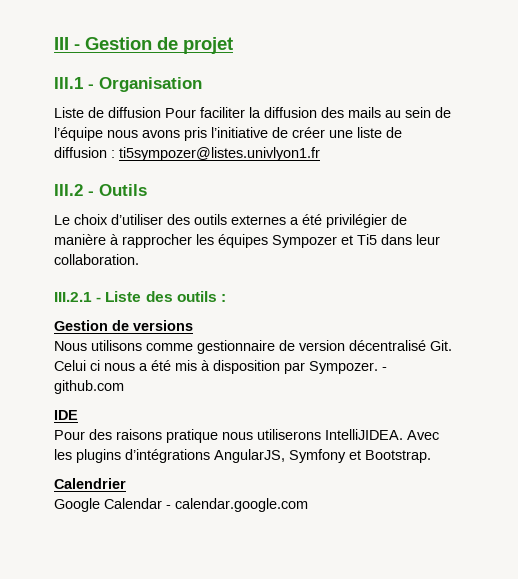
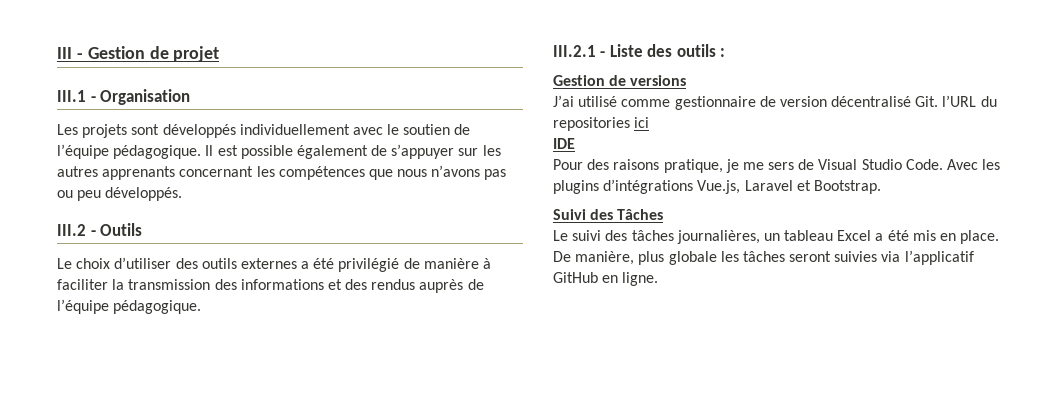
- Liste de diffusion Pour faciliter la diffusion des mails au sein de l’équipe nous avons pris l’initiative de créer une liste de diffusion : ti5sympozer@listes.univlyon1.fr
+ Les projets sont développés individuellement avec le soutien de l’équipe pédagogique. Il est possible également de s’appuyer sur les autres apprenants concernant les compétences que nous n’avons pas ou peu développés.
- Le choix d’utiliser des outils externes a été privilégier de manière à rapprocher les équipes Sympozer et Ti5 dans leur collaboration.
+ Le choix d’utiliser des outils externes a été privilégié de manière à faciliter la transmission des informations et des rendus auprès de l’équipe pédagogique.
- Nous utilisons comme gestionnaire de version décentralisé Git. Celui ci nous a été mis à disposition par Sympozer. - github.com
+ J’ai utilisé comme gestionnaire de version décentralisé Git. l’URL du repositories ici
  IDE
- Pour des raisons pratique nous utiliserons IntelliJIDEA.
+ Pour des raisons pratique, je me sers de Visual Studio Code.
- Avec les plugins d’intégrations AngularJS, Symfony et Bootstrap.
+ Avec les plugins d’intégrations Vue.js, Laravel et Bootstrap.
- Calendrier
- Google Calendar - calendar.google.com
+ Suivi des Tâches
+ Le suivi des tâches journalières, un tableau Excel a été mis en place. De manière, plus globale les tâches seront suivies via l’applicatif GitHub en ligne.

